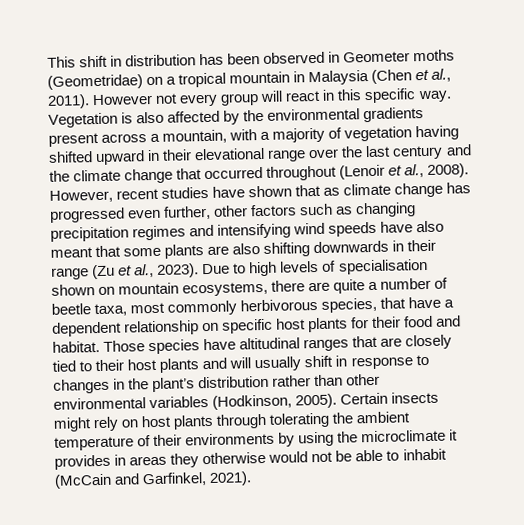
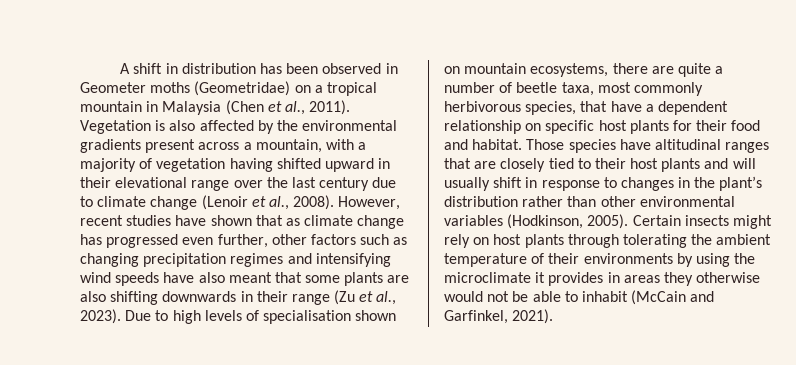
- This shift in distribution has been observed in Geometer moths (Geometridae) on a tropical mountain in Malaysia (Chen et al., 2011).
+ A shift in distribution has been observed in Geometer moths (Geometridae) on a tropical mountain in Malaysia (Chen et al., 2011).
- However not every group will react in this specific way.
- Vegetation is also affected by the environmental gradients present across a mountain, with a majority of vegetation having shifted upward in their elevational range over the last century and the climate change that occurred throughout (Lenoir et al., 2008).
+ Vegetation is also affected by the environmental gradients present across a mountain, with a majority of vegetation having shifted upward in their elevational range over the last century due to climate change (Lenoir et al., 2008).

